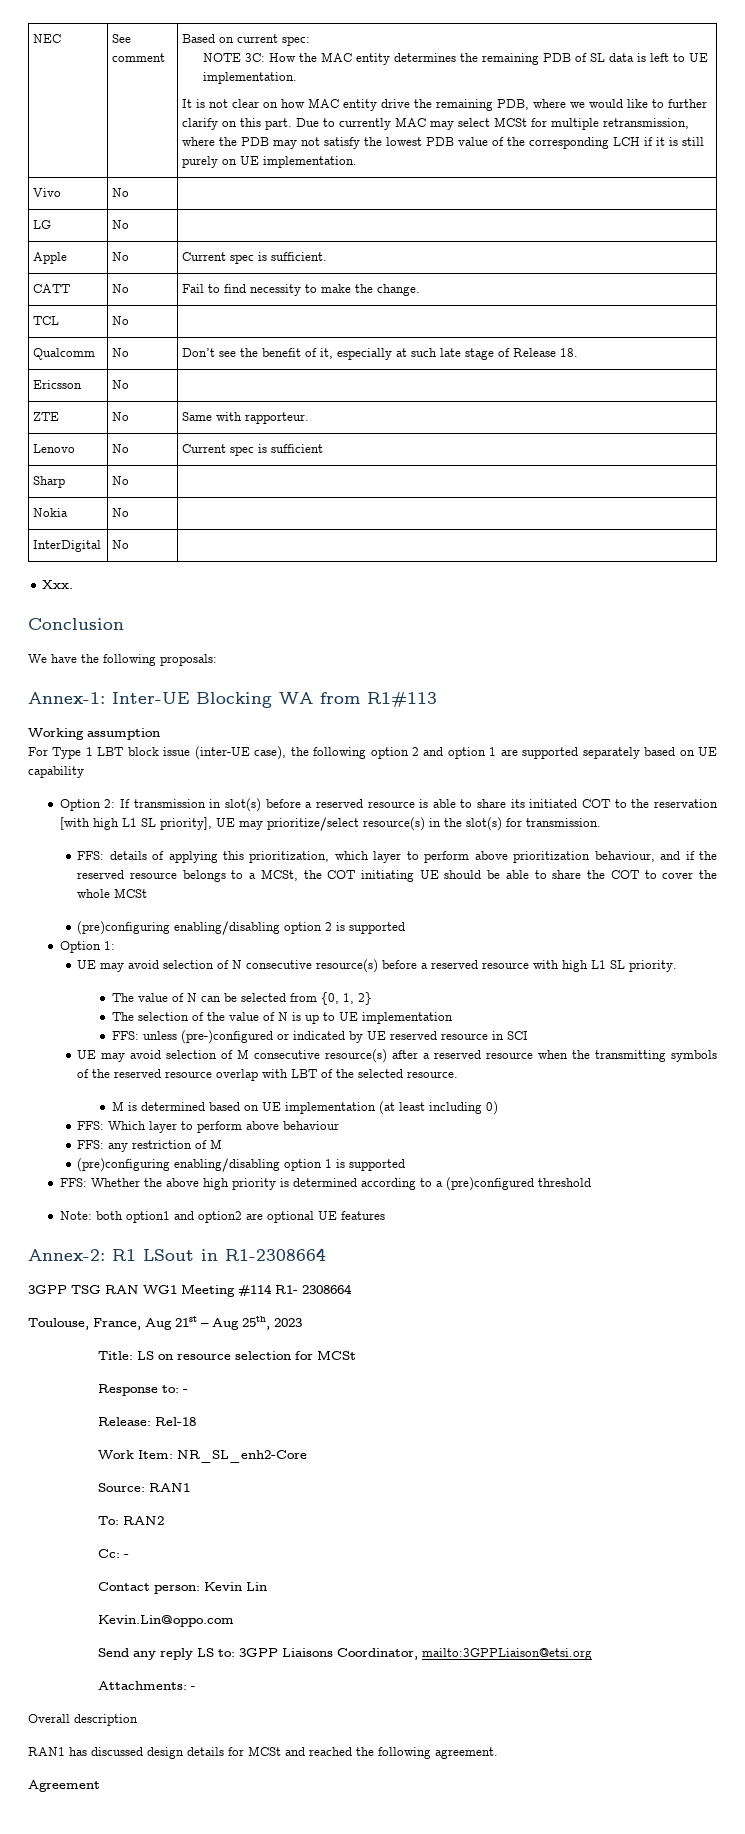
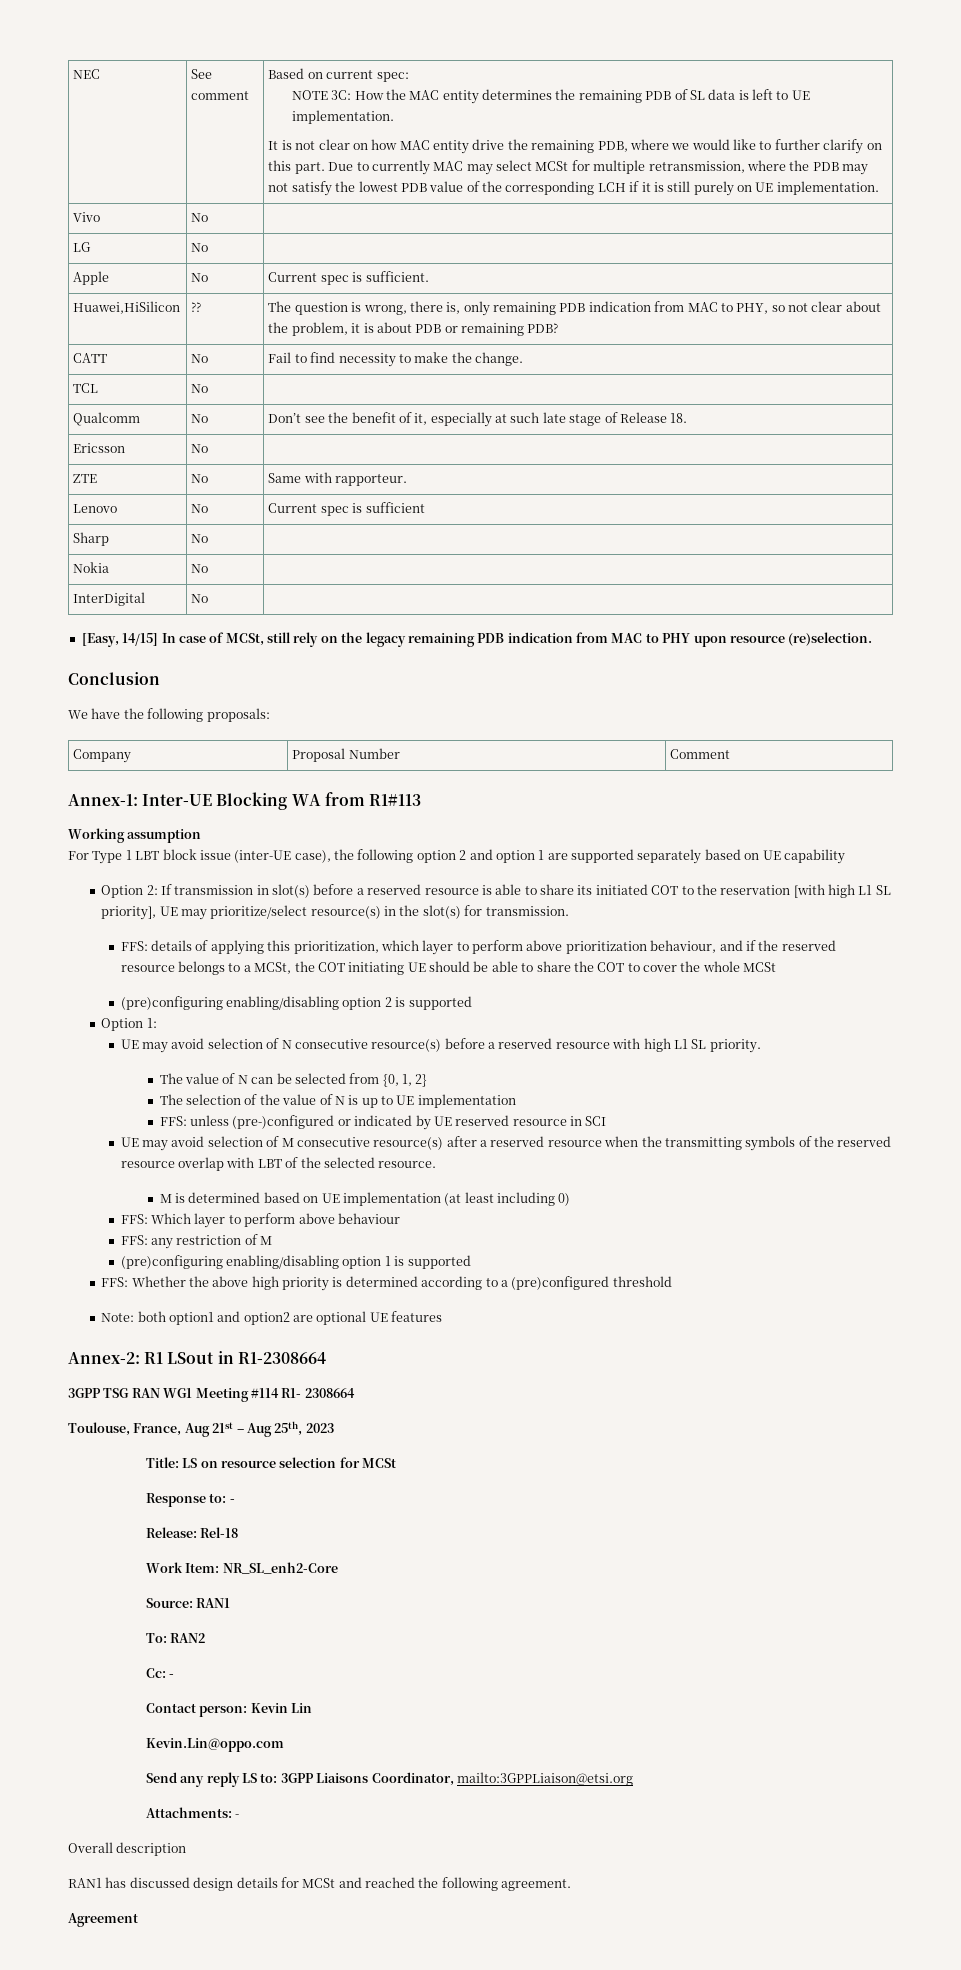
+ Huawei,HiSilicon | ?? | The question is wrong, there is, only remaining PDB indication from MAC to PHY, so not clear about the problem, it is about PDB or remaining PDB?
- Xxx.
+ [Easy, 14/15] In case of MCSt, still rely on the legacy remaining PDB indication from MAC to PHY upon resource (re)selection.
+ Company | Proposal Number | Comment

